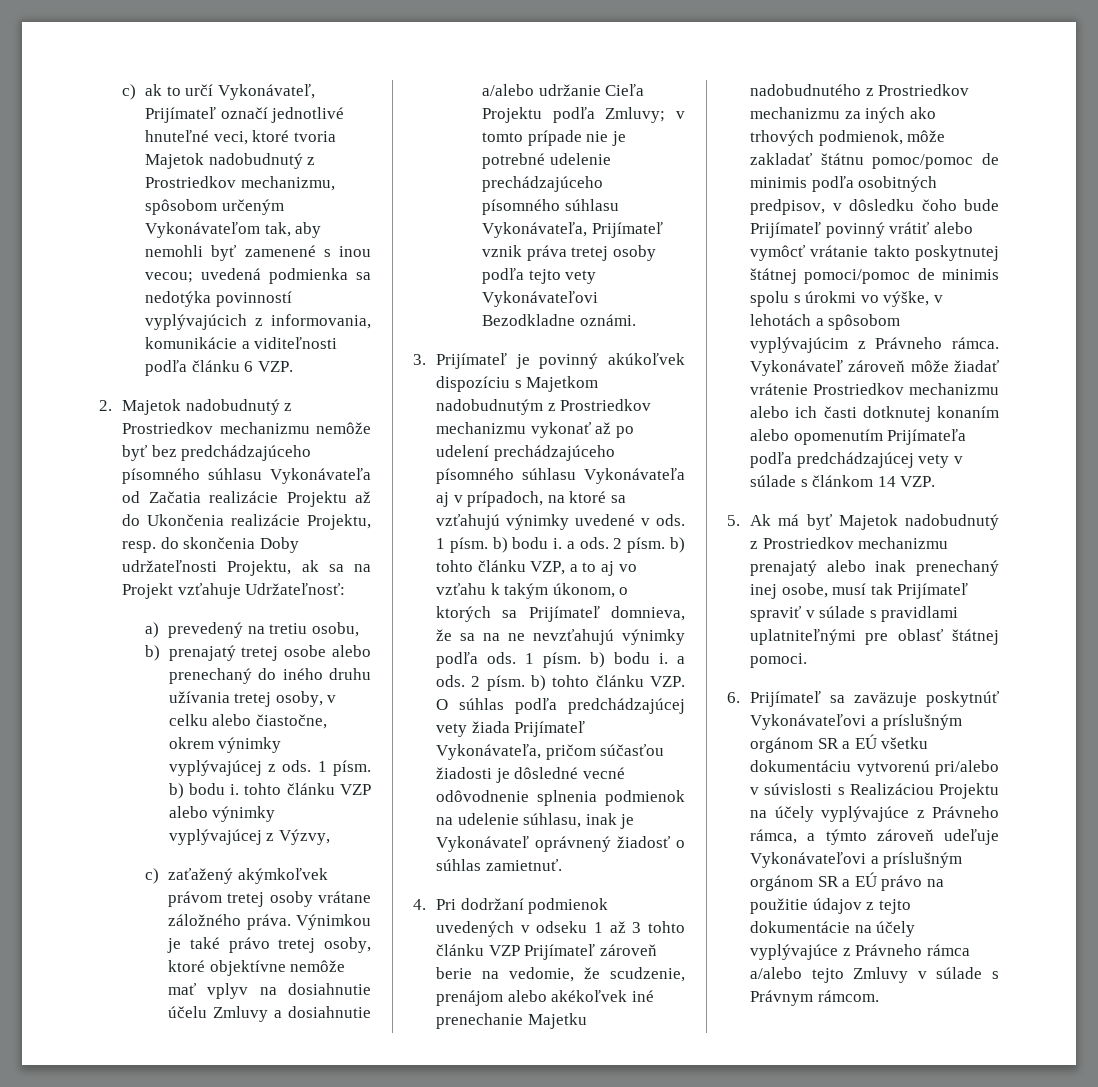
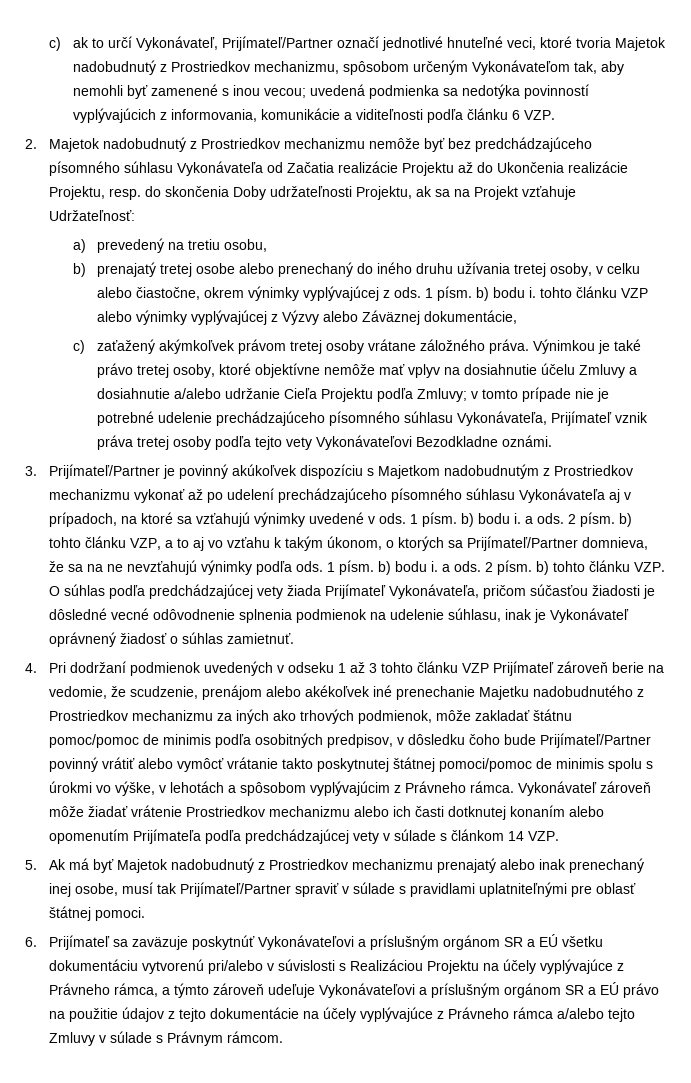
- c) ak to určí Vykonávateľ, Prijímateľ označí jednotlivé hnuteľné veci, ktoré tvoria Majetok nadobudnutý z Prostriedkov mechanizmu, spôsobom určeným Vykonávateľom tak, aby nemohli byť zamenené s inou vecou; uvedená podmienka sa nedotýka povinností vyplývajúcich z informovania, komunikácie a viditeľnosti podľa článku 6 VZP.
+ c) ak to určí Vykonávateľ, Prijímateľ/Partner označí jednotlivé hnuteľné veci, ktoré tvoria Majetok nadobudnutý z Prostriedkov mechanizmu, spôsobom určeným Vykonávateľom tak, aby nemohli byť zamenené s inou vecou; uvedená podmienka sa nedotýka povinností vyplývajúcich z informovania, komunikácie a viditeľnosti podľa článku 6 VZP.
- 1 písm. b) bodu i. tohto článku VZP alebo výnimky vyplývajúcej z Výzvy,
+ 1 písm. b) bodu i. tohto článku VZP alebo výnimky vyplývajúcej z Výzvy alebo Záväznej dokumentácie,
- 3. Prijímateľ je povinný akúkoľvek dispozíciu s Majetkom nadobudnutým z Prostriedkov mechanizmu vykonať až po udelení prechádzajúceho písomného súhlasu Vykonávateľa aj v prípadoch, na ktoré sa vzťahujú výnimky uvedené v ods.
+ 3. Prijímateľ/Partner je povinný akúkoľvek dispozíciu s Majetkom nadobudnutým z Prostriedkov mechanizmu vykonať až po udelení prechádzajúceho písomného súhlasu Vykonávateľa aj v prípadoch, na ktoré sa vzťahujú výnimky uvedené v ods.
- 2 písm. b) tohto článku VZP, a to aj vo vzťahu k takým úkonom, o ktorých sa Prijímateľ domnieva, že sa na ne nevzťahujú výnimky podľa ods.
+ 2 písm. b) tohto článku VZP, a to aj vo vzťahu k takým úkonom, o ktorých sa Prijímateľ/Partner domnieva, že sa na ne nevzťahujú výnimky podľa ods.
- 4. Pri dodržaní podmienok uvedených v odseku 1 až 3 tohto článku VZP Prijímateľ zároveň berie na vedomie, že scudzenie, prenájom alebo akékoľvek iné prenechanie Majetku nadobudnutého z Prostriedkov mechanizmu za iných ako trhových podmienok, môže zakladať štátnu pomoc/pomoc de minimis podľa osobitných predpisov, v dôsledku čoho bude Prijímateľ povinný vrátiť alebo vymôcť vrátanie takto poskytnutej štátnej pomoci/pomoc de minimis spolu s úrokmi vo výške, v lehotách a spôsobom vyplývajúcim z Právneho rámca.
+ 4. Pri dodržaní podmienok uvedených v odseku 1 až 3 tohto článku VZP Prijímateľ zároveň berie na vedomie, že scudzenie, prenájom alebo akékoľvek iné prenechanie Majetku nadobudnutého z Prostriedkov mechanizmu za iných ako trhových podmienok, môže zakladať štátnu pomoc/pomoc de minimis podľa osobitných predpisov, v dôsledku čoho bude Prijímateľ/Partner povinný vrátiť alebo vymôcť vrátanie takto poskytnutej štátnej pomoci/pomoc de minimis spolu s úrokmi vo výške, v lehotách a spôsobom vyplývajúcim z Právneho rámca.
- 5. Ak má byť Majetok nadobudnutý z Prostriedkov mechanizmu prenajatý alebo inak prenechaný inej osobe, musí tak Prijímateľ spraviť v súlade s pravidlami uplatniteľnými pre oblasť štátnej pomoci.
+ 5. Ak má byť Majetok nadobudnutý z Prostriedkov mechanizmu prenajatý alebo inak prenechaný inej osobe, musí tak Prijímateľ/Partner spraviť v súlade s pravidlami uplatniteľnými pre oblasť štátnej pomoci.

